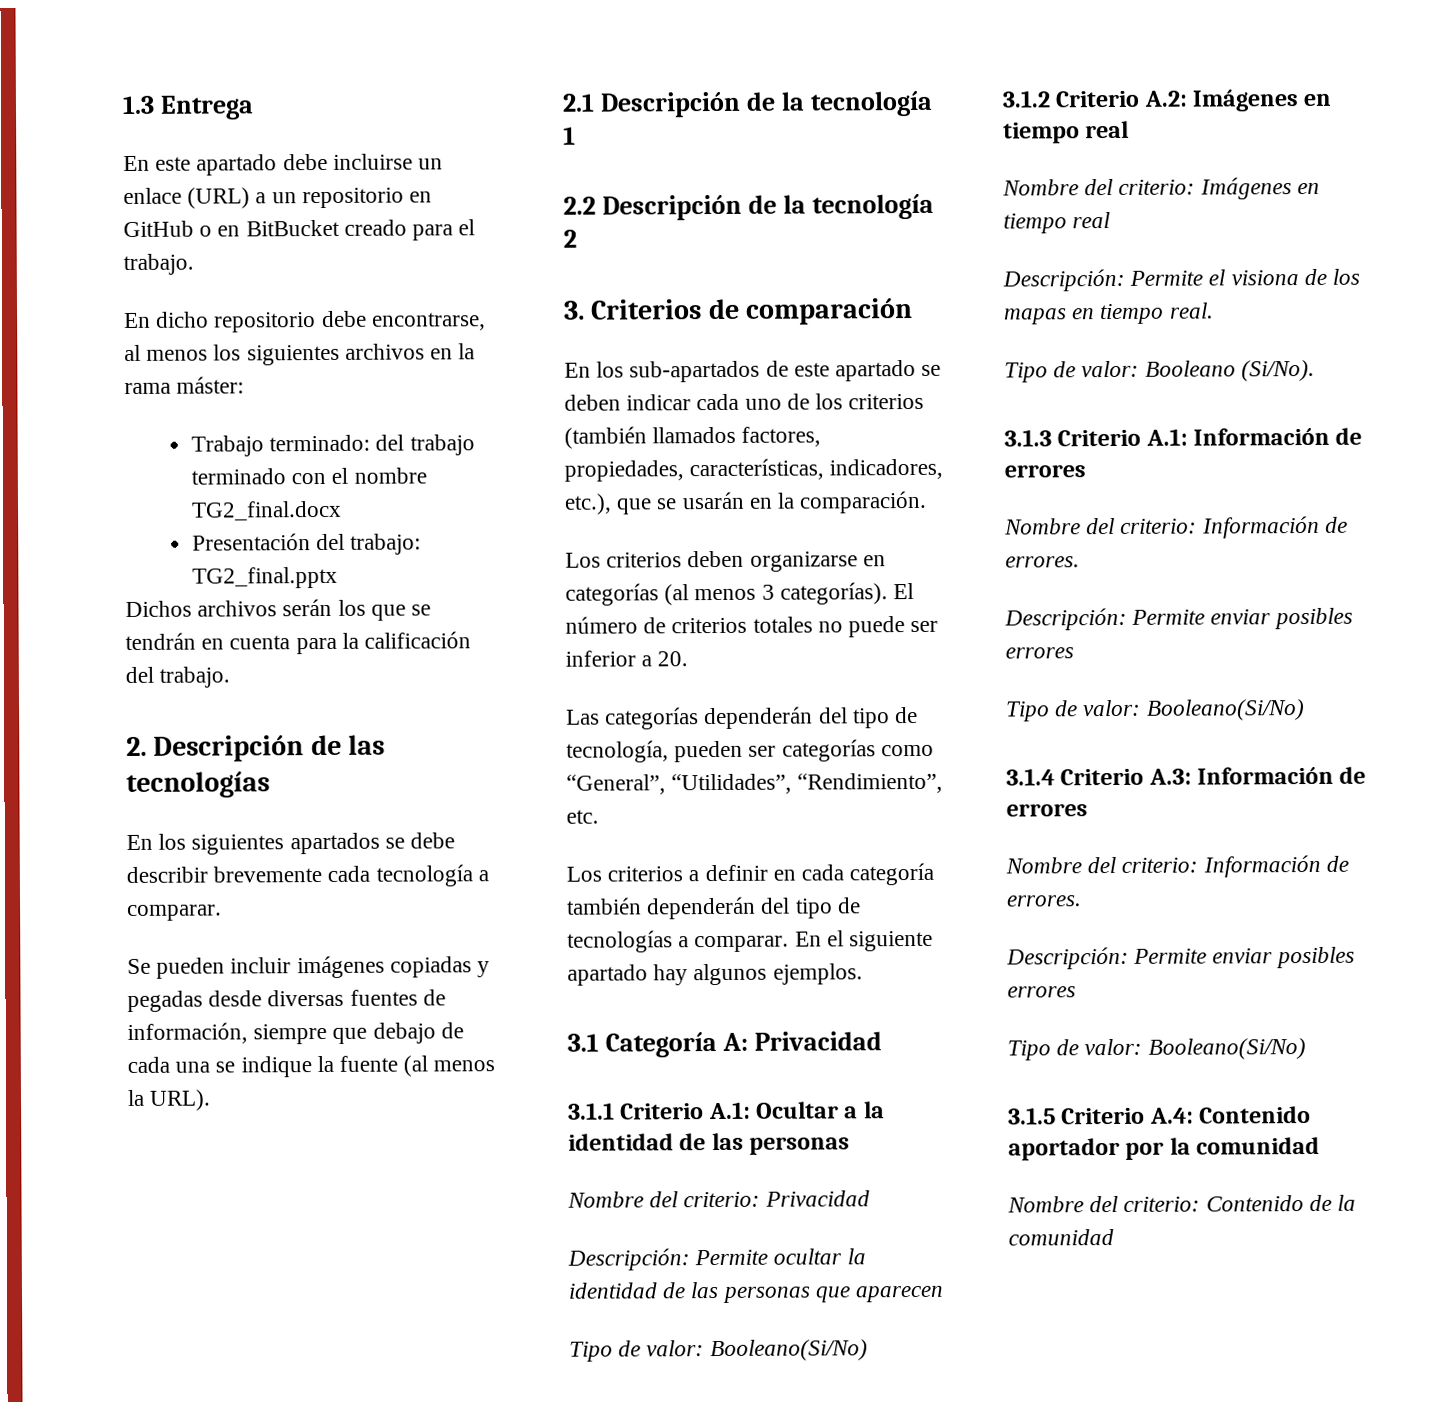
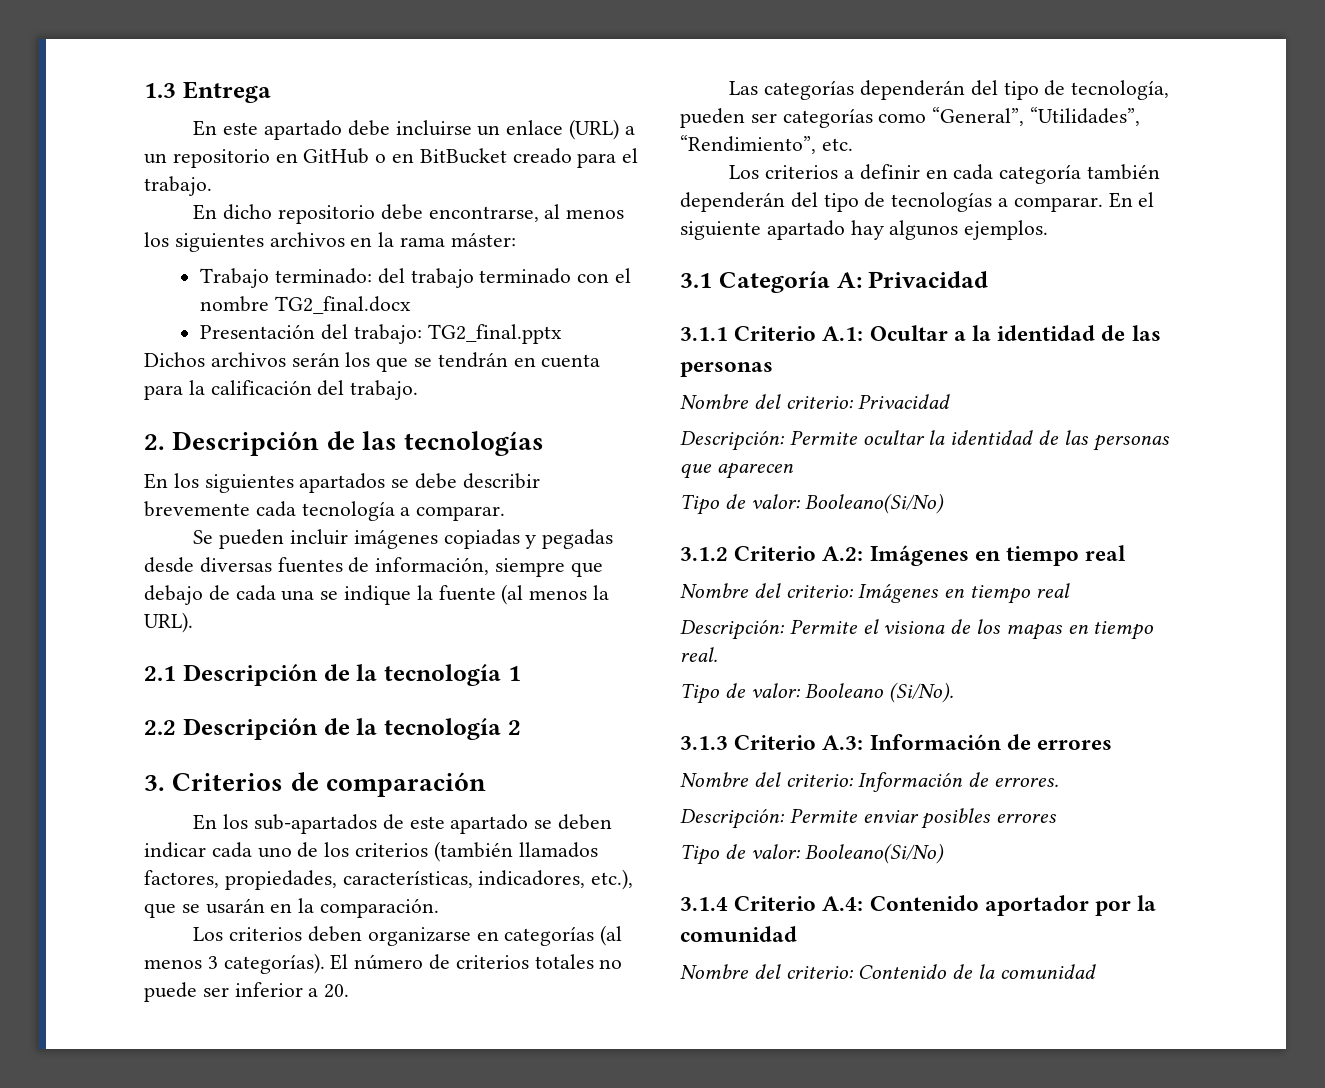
- 3.1.3 Criterio A.1: Información de errores
+ 3.1.3 Criterio A.3: Información de errores
- 3.1.4 Criterio A.3: Información de errores
- Nombre del criterio: Información de errores.
- Descripción: Permite enviar posibles errores
- Tipo de valor: Booleano(Si/No)
- 3.1.5 Criterio A.4: Contenido aportador por la comunidad
+ 3.1.4 Criterio A.4: Contenido aportador por la comunidad

